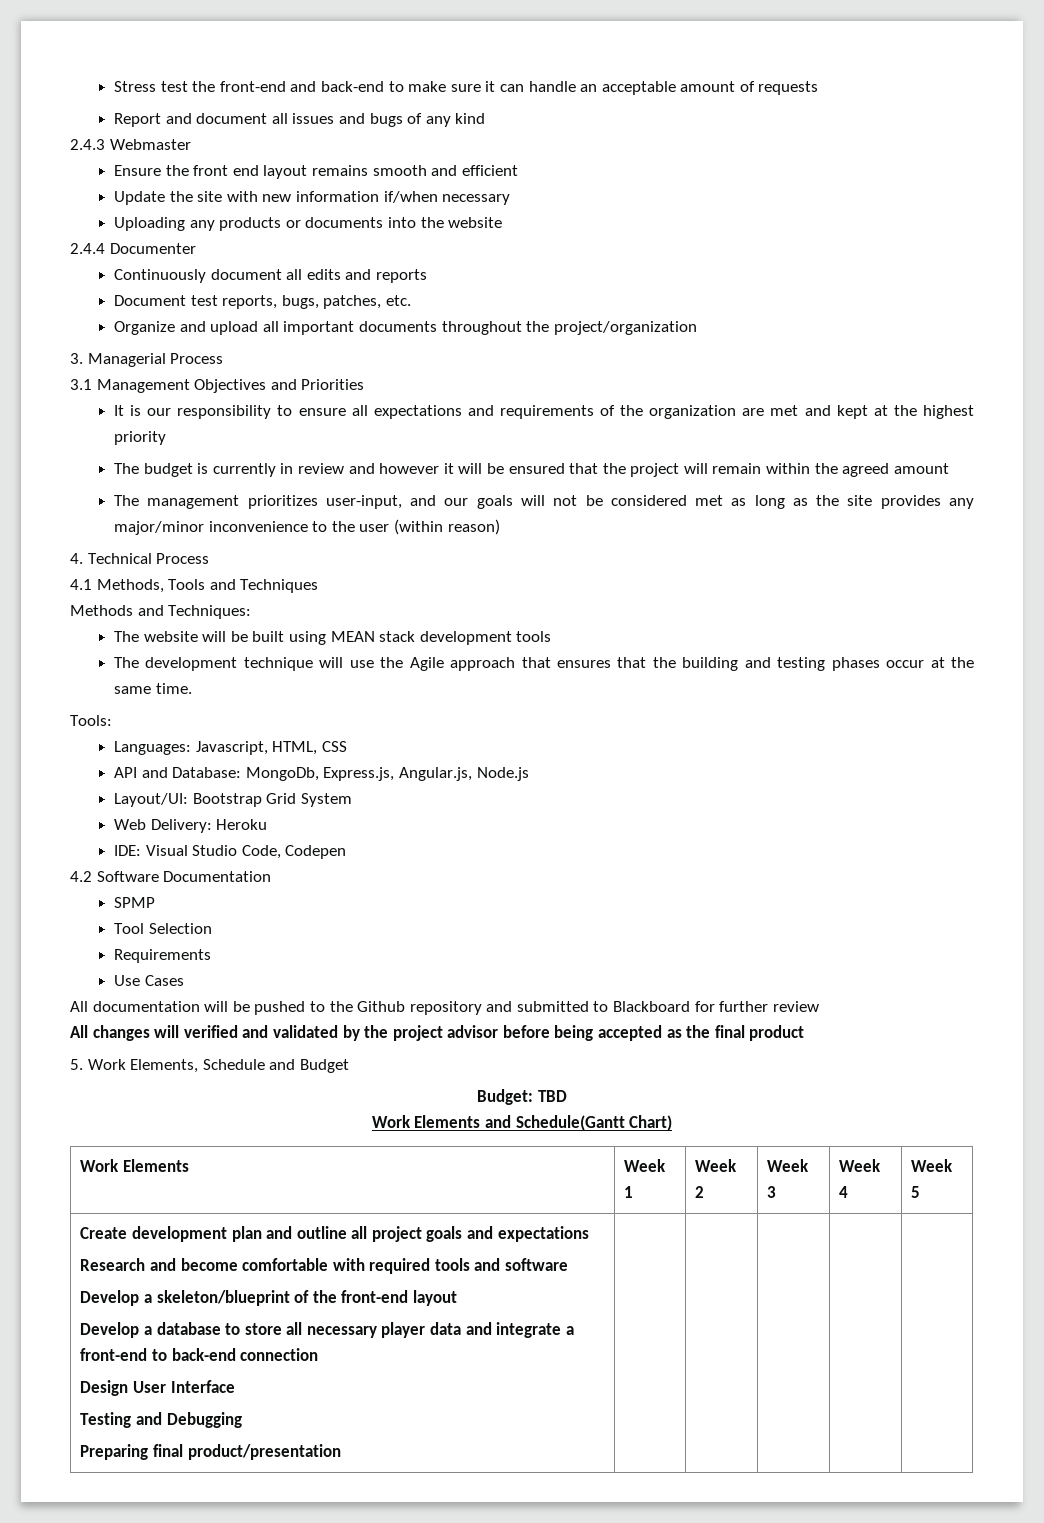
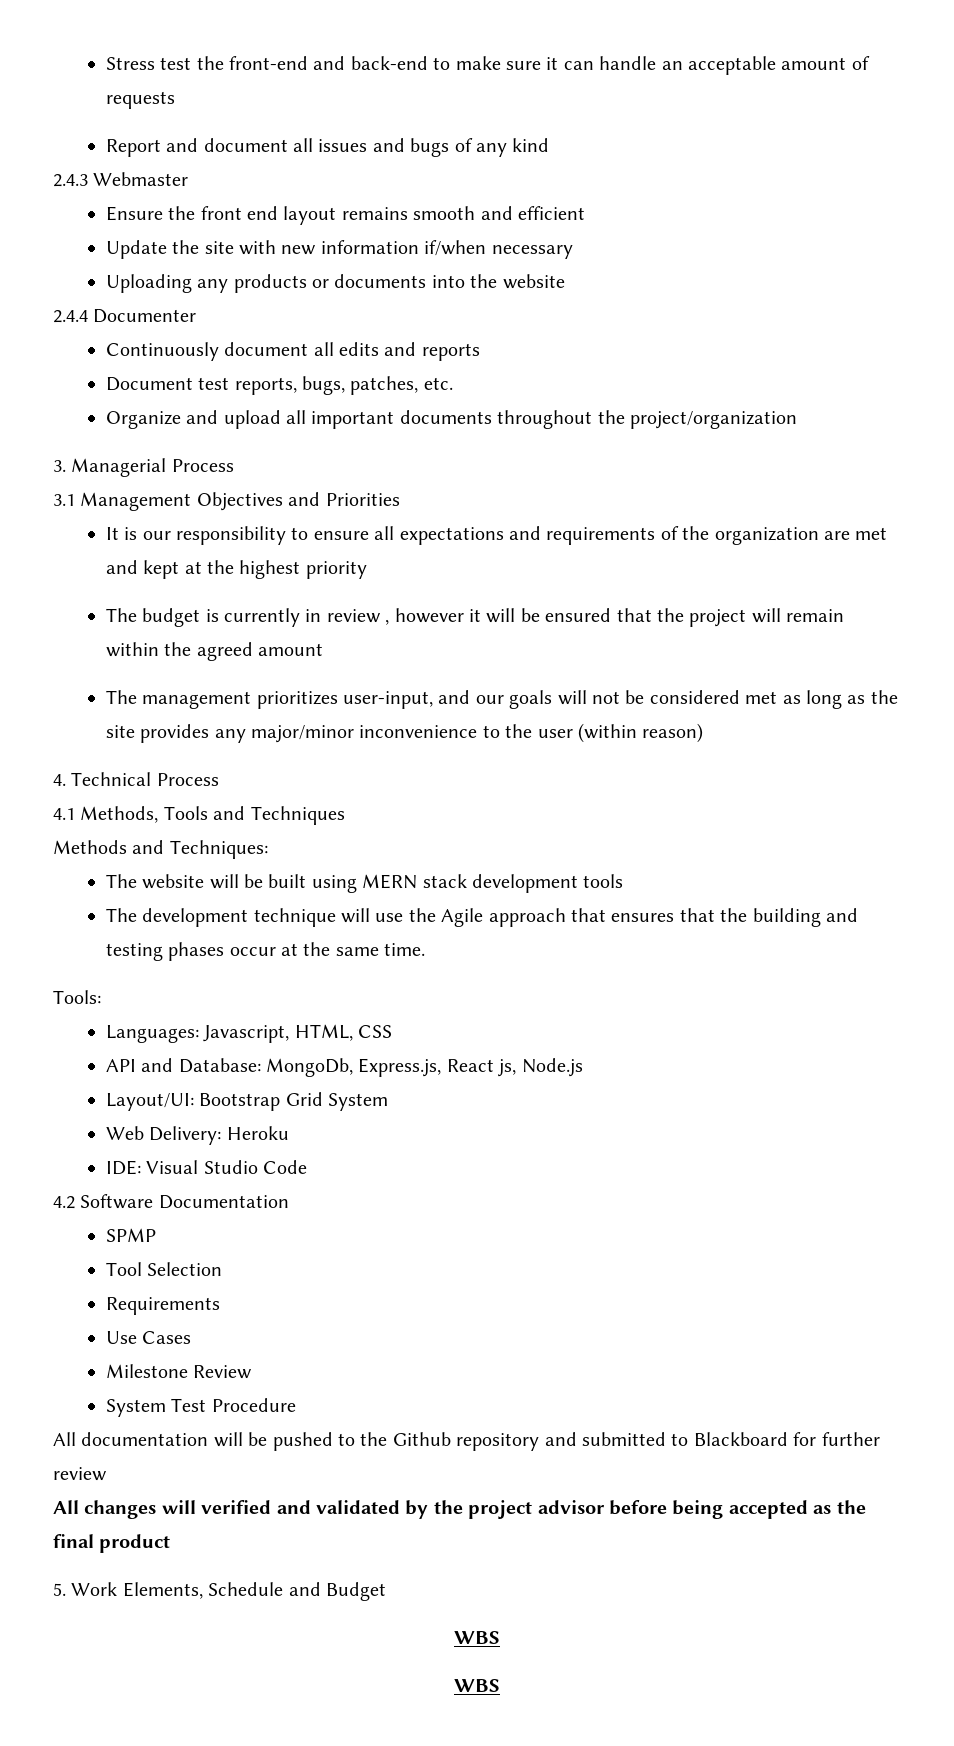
- The budget is currently in review and however it will be ensured that the project will remain within the agreed amount
+ The budget is currently in review , however it will be ensured that the project will remain within the agreed amount
- The website will be built using MEAN stack development tools
+ The website will be built using MERN stack development tools
- API and Database: MongoDb, Express.js, Angular.js, Node.js
+ API and Database: MongoDb, Express.js, React js, Node.js
- IDE: Visual Studio Code, Codepen
+ IDE: Visual Studio Code
+ Milestone Review
+ System Test Procedure
  5. Work Elements, Schedule and Budget
- Budget: TBD
- Work Elements and Schedule(Gantt Chart)
- Work Elements | Week 1 | Week 2 | Week 3 | Week 4 | Week 5
- Create development plan and outline all project goals and expectations
- Research and become comfortable with required tools and software
- Develop a skeleton/blueprint of the front-end layout
- Develop a database to store all necessary player data and integrate a front-end to back-end connection
- Design User Interface
- Testing and Debugging
- Preparing final product/presentation
+ WBS
+ WBS

